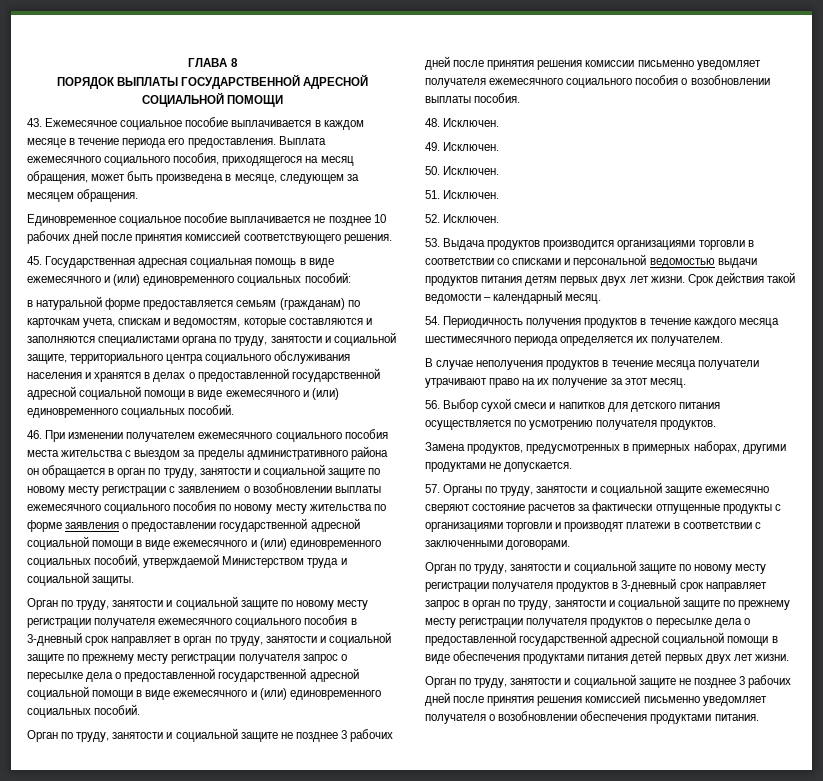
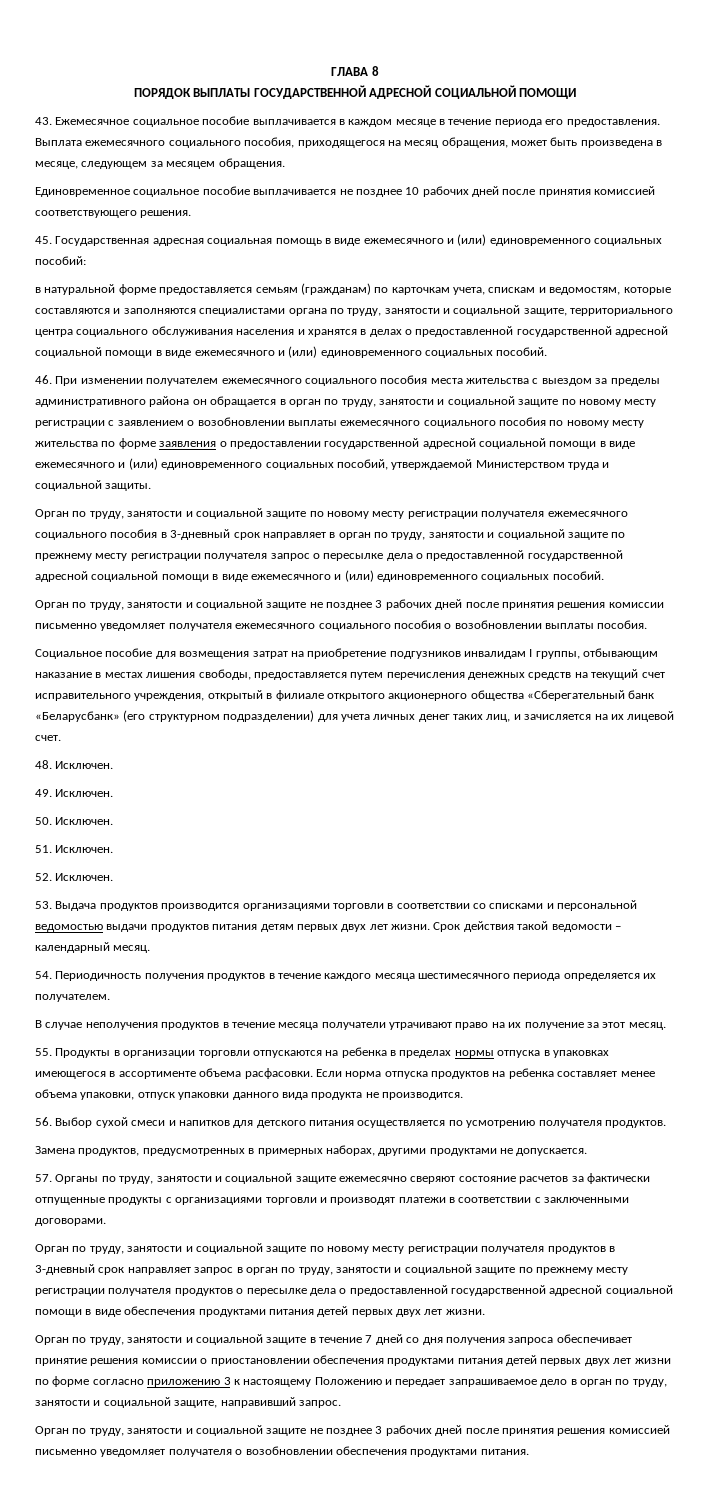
+ Социальное пособие для возмещения затрат на приобретение подгузников инвалидам I группы, отбывающим наказание в местах лишения свободы, предоставляется путем перечисления денежных средств на текущий счет исправительного учреждения, открытый в филиале открытого акционерного общества «Сберегательный банк «Беларусбанк» (его структурном подразделении) для учета личных денег таких лиц, и зачисляется на их лицевой счет.
+ 55. Продукты в организации торговли отпускаются на ребенка в пределах нормы отпуска в упаковках имеющегося в ассортименте объема расфасовки. Если норма отпуска продуктов на ребенка составляет менее объема упаковки, отпуск упаковки данного вида продукта не производится.
+ Орган по труду, занятости и социальной защите в течение 7 дней со дня получения запроса обеспечивает принятие решения комиссии о приостановлении обеспечения продуктами питания детей первых двух лет жизни по форме согласно приложению 3 к настоящему Положению и передает запрашиваемое дело в орган по труду, занятости и социальной защите, направивший запрос.

